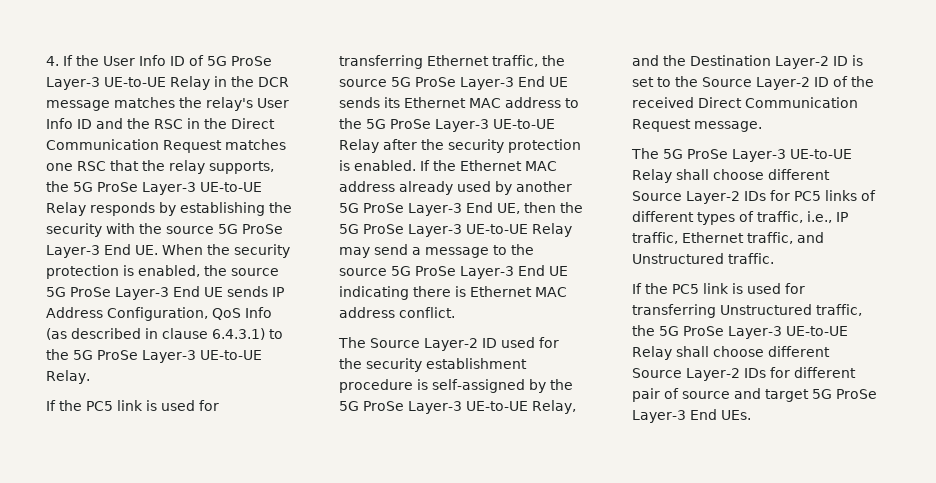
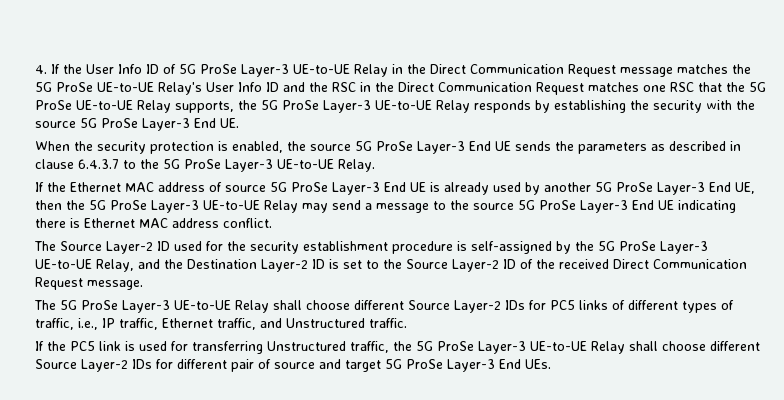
- 4. If the User Info ID of 5G ProSe Layer-3 UE-to-UE Relay in the DCR message matches the relay's User Info ID and the RSC in the Direct Communication Request matches one RSC that the relay supports, the 5G ProSe Layer-3 UE-to-UE Relay responds by establishing the security with the source 5G ProSe Layer-3 End UE. When the security protection is enabled, the source 5G ProSe Layer-3 End UE sends IP Address Configuration, QoS Info (as described in clause 6.4.3.1) to the 5G ProSe Layer-3 UE-to-UE Relay.
+ 4. If the User Info ID of 5G ProSe Layer-3 UE-to-UE Relay in the Direct Communication Request message matches the 5G ProSe UE-to-UE Relay's User Info ID and the RSC in the Direct Communication Request matches one RSC that the 5G ProSe UE-to-UE Relay supports, the 5G ProSe Layer-3 UE-to-UE Relay responds by establishing the security with the source 5G ProSe Layer-3 End UE.
+ When the security protection is enabled, the source 5G ProSe Layer-3 End UE sends the parameters as described in clause 6.4.3.7 to the 5G ProSe Layer-3 UE-to-UE Relay.
- If the PC5 link is used for transferring Ethernet traffic, the source 5G ProSe Layer-3 End UE sends its Ethernet MAC address to the 5G ProSe Layer-3 UE-to-UE Relay after the security protection is enabled. If the Ethernet MAC address already used by another 5G ProSe Layer-3 End UE, then the 5G ProSe Layer-3 UE-to-UE Relay may send a message to the source 5G ProSe Layer-3 End UE indicating there is Ethernet MAC address conflict.
+ If the Ethernet MAC address of source 5G ProSe Layer-3 End UE is already used by another 5G ProSe Layer-3 End UE, then the 5G ProSe Layer-3 UE-to-UE Relay may send a message to the source 5G ProSe Layer-3 End UE indicating there is Ethernet MAC address conflict.

